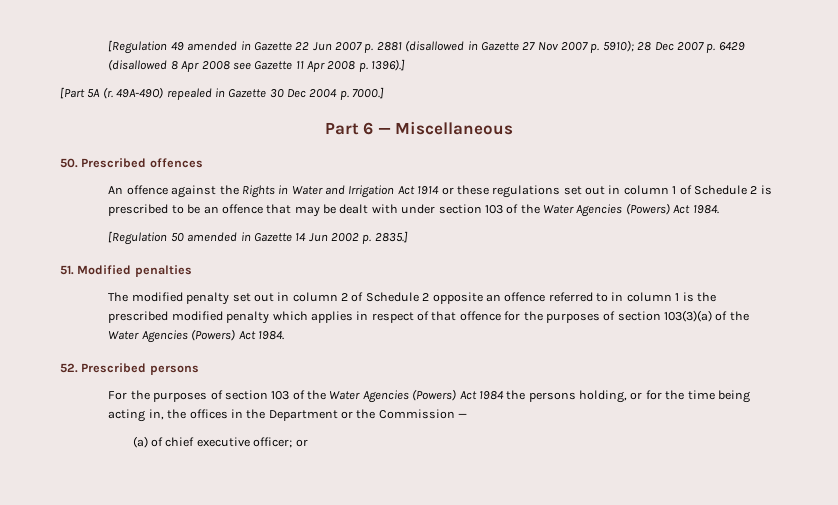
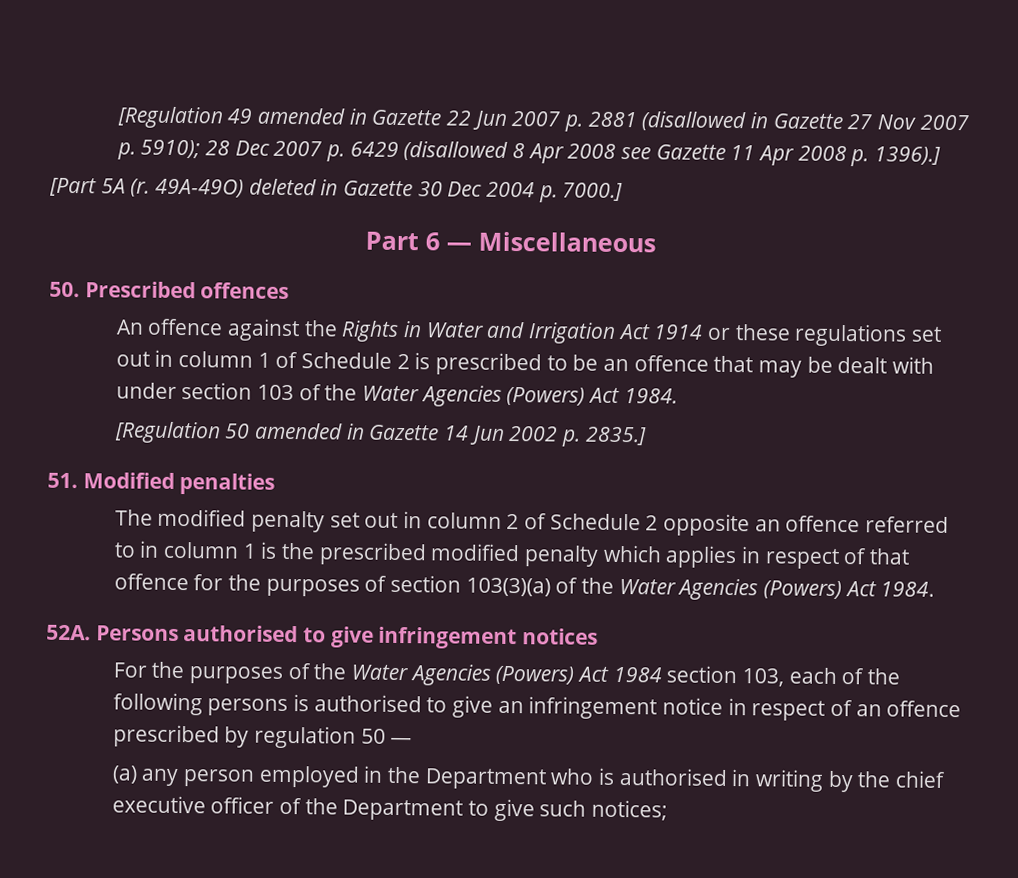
- 49A-49O) repealed in Gazette 30 Dec 2004 p. 7000.]
+ 49A-49O) deleted in Gazette 30 Dec 2004 p. 7000.]
- 52. Prescribed persons
+ 52A. Persons authorised to give infringement notices
- For the purposes of section 103 of the Water Agencies (Powers) Act 1984 the persons holding, or for the time being acting in, the offices in the Department or the Commission —
- (a) of chief executive officer; or
+ For the purposes of the Water Agencies (Powers) Act 1984 section 103, each of the following persons is authorised to give an infringement notice in respect of an offence prescribed by regulation 50 —
+ (a) any person employed in the Department who is authorised in writing by the chief executive officer of the Department to give such notices;

